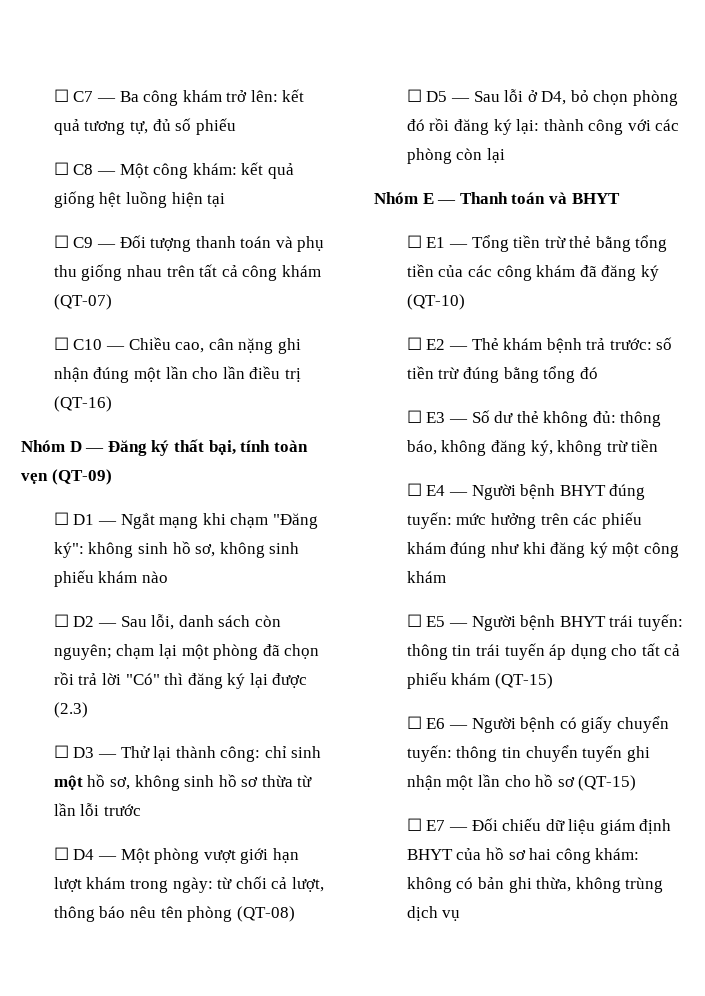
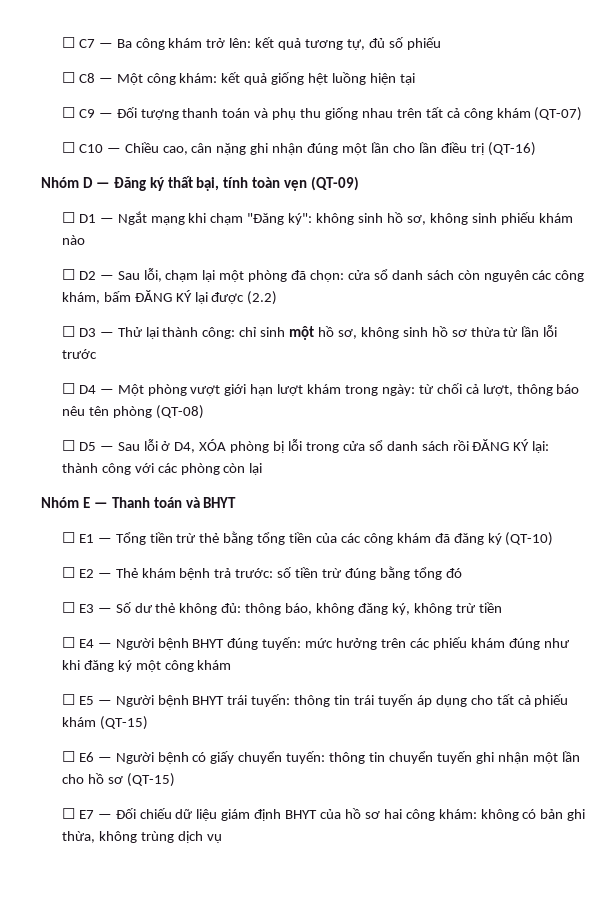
- ☐ D2 — Sau lỗi, danh sách còn nguyên; chạm lại một phòng đã chọn rồi trả lời "Có" thì đăng ký lại được (2.3)
+ ☐ D2 — Sau lỗi, chạm lại một phòng đã chọn: cửa sổ danh sách còn nguyên các công khám, bấm ĐĂNG KÝ lại được (2.2)
- ☐ D5 — Sau lỗi ở D4, bỏ chọn phòng đó rồi đăng ký lại: thành công với các phòng còn lại
+ ☐ D5 — Sau lỗi ở D4, XÓA phòng bị lỗi trong cửa sổ danh sách rồi ĐĂNG KÝ lại: thành công với các phòng còn lại

